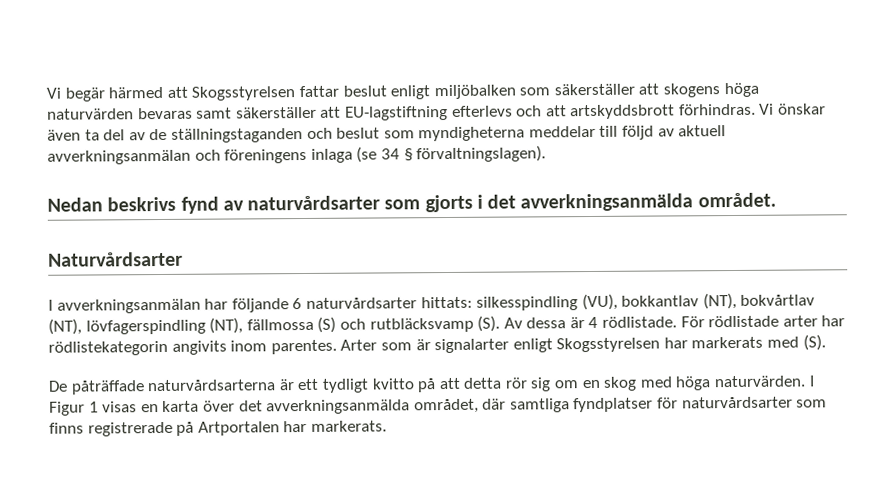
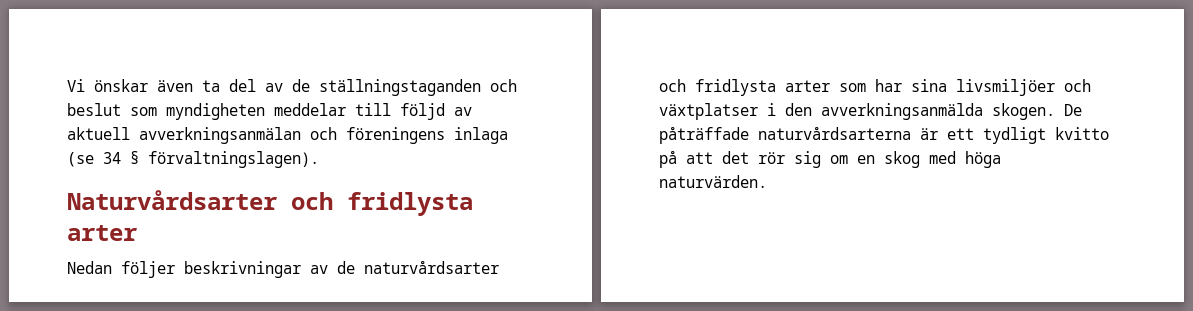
- Vi begär härmed att Skogsstyrelsen fattar beslut enligt miljöbalken som säkerställer att skogens höga naturvärden bevaras samt säkerställer att EU-lagstiftning efterlevs och att artskyddsbrott förhindras. Vi önskar även ta del av de ställningstaganden och beslut som myndigheterna meddelar till följd av aktuell avverkningsanmälan och föreningens inlaga (se 34 § förvaltningslagen).
+ Vi önskar även ta del av de ställningstaganden och beslut som myndigheten meddelar till följd av aktuell avverkningsanmälan och föreningens inlaga (se 34 § förvaltningslagen).
- Nedan beskrivs fynd av naturvårdsarter som gjorts i det avverkningsanmälda området.
- Naturvårdsarter
- I avverkningsanmälan har följande 6 naturvårdsarter hittats: silkesspindling (VU), bokkantlav (NT), bokvårtlav (NT), lövfagerspindling (NT), fällmossa (S) och rutbläcksvamp (S). Av dessa är 4 rödlistade. För rödlistade arter har rödlistekategorin angivits inom parentes. Arter som är signalarter enligt Skogsstyrelsen har markerats med (S).
- De påträffade naturvårdsarterna är ett tydligt kvitto på att detta rör sig om en skog med höga naturvärden. I Figur 1 visas en karta över det avverkningsanmälda området, där samtliga fyndplatser för naturvårdsarter som finns registrerade på Artportalen har markerats.
+ Naturvårdsarter och fridlysta arter
+ Nedan följer beskrivningar av de naturvårdsarter och fridlysta arter som har sina livsmiljöer och växtplatser i den avverkningsanmälda skogen. De påträffade naturvårdsarterna är ett tydligt kvitto på att det rör sig om en skog med höga naturvärden.

